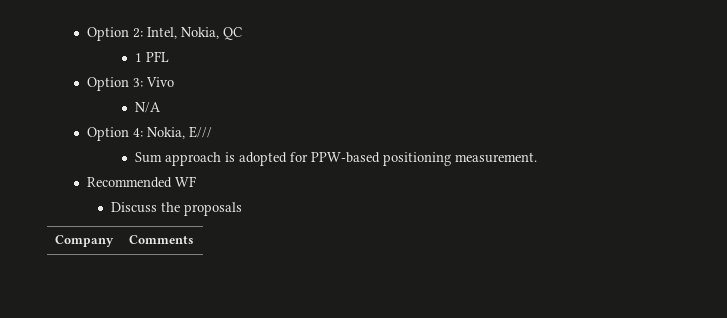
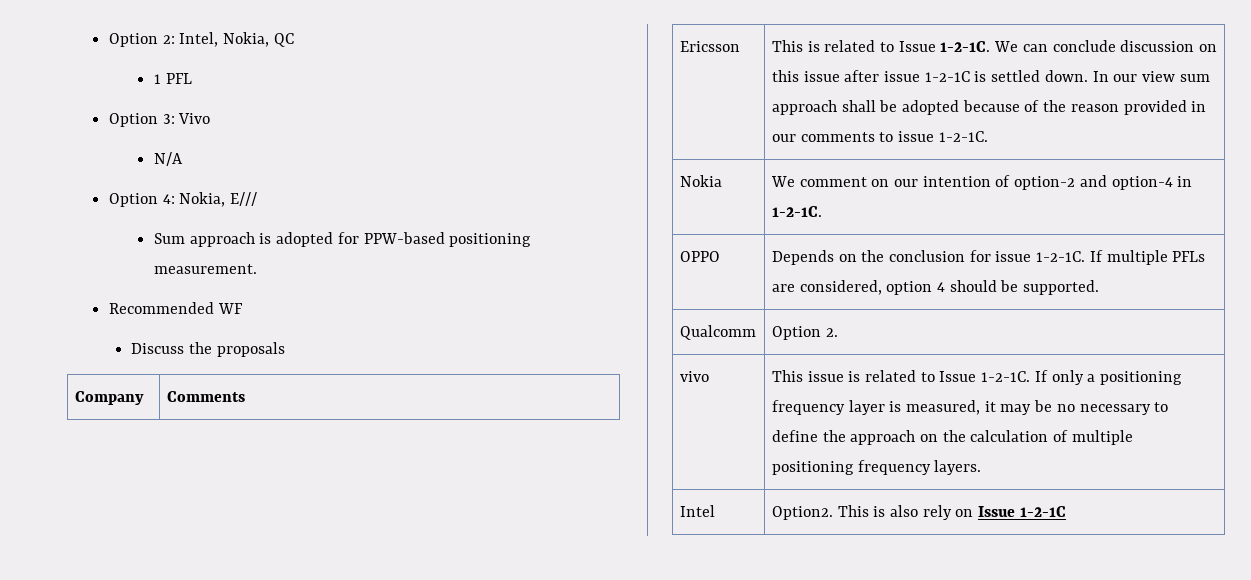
+ Ericsson | This is related to Issue 1-2-1C. We can conclude discussion on this issue after issue 1-2-1C is settled down. In our view sum approach shall be adopted because of the reason provided in our comments to issue 1-2-1C.
+ Nokia | We comment on our intention of option-2 and option-4 in 1-2-1C.
+ OPPO | Depends on the conclusion for issue 1-2-1C. If multiple PFLs are considered, option 4 should be supported.
+ Qualcomm | Option 2.
+ vivo | This issue is related to Issue 1-2-1C. If only a positioning frequency layer is measured, it may be no necessary to define the approach on the calculation of multiple positioning frequency layers.
+ Intel | Option2. This is also rely on Issue 1-2-1C

